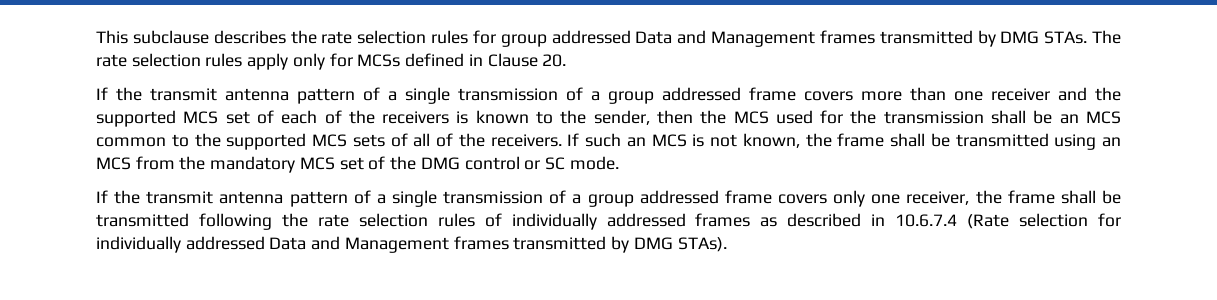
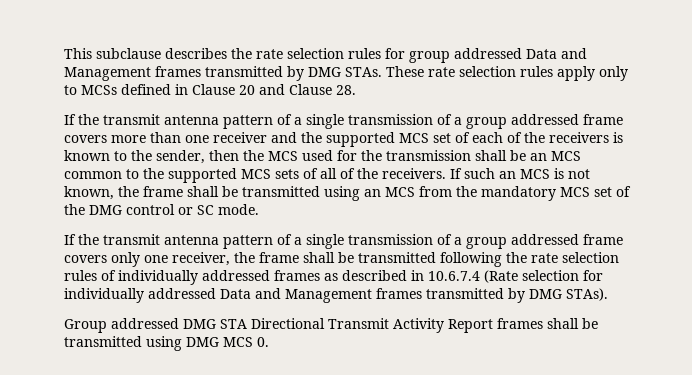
- The rate selection rules apply only for MCSs defined in Clause 20.
+ These rate selection rules apply only to MCSs defined in Clause 20 and Clause 28.
+ Group addressed DMG STA Directional Transmit Activity Report frames shall be transmitted using DMG MCS 0.

